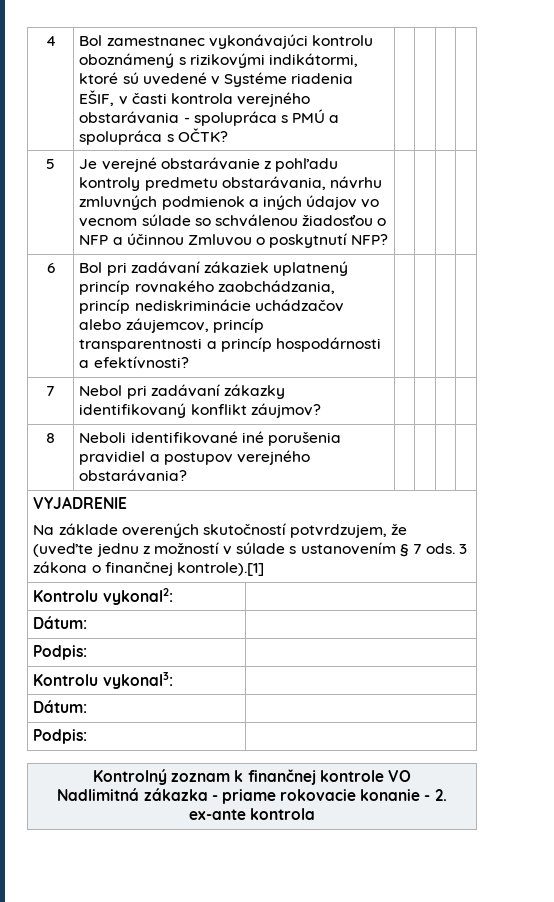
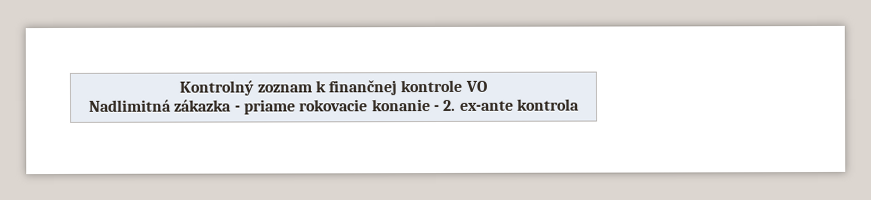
- 4 | Bol zamestnanec vykonávajúci kontrolu oboznámený s rizikovými indikátormi, ktoré sú uvedené v Systéme riadenia EŠIF, v časti kontrola verejného obstarávania - spolupráca s PMÚ a spolupráca s OČTK? | | | |
- 5 | Je verejné obstarávanie z pohľadu kontroly predmetu obstarávania, návrhu zmluvných podmienok a iných údajov vo vecnom súlade so schválenou žiadosťou o NFP a účinnou Zmluvou o poskytnutí NFP? | | | |
- 6 | Bol pri zadávaní zákaziek uplatnený princíp rovnakého zaobchádzania, princíp nediskriminácie uchádzačov alebo záujemcov, princíp transparentnosti a princíp hospodárnosti a efektívnosti? | | | |
- 7 | Nebol pri zadávaní zákazky identifikovaný konflikt záujmov? | | | |
- 8 | Neboli identifikované iné porušenia pravidiel a postupov verejného obstarávania? | | | |
- VYJADRENIE
- Na základe overených skutočností potvrdzujem, že (uveďte jednu z možností v súlade s ustanovením § 7 ods. 3 zákona o finančnej kontrole).[1]
- Kontrolu vykonal2: |
- Dátum: |
- Podpis: |
- Kontrolu vykonal3: |
- Dátum: |
- Podpis: |

